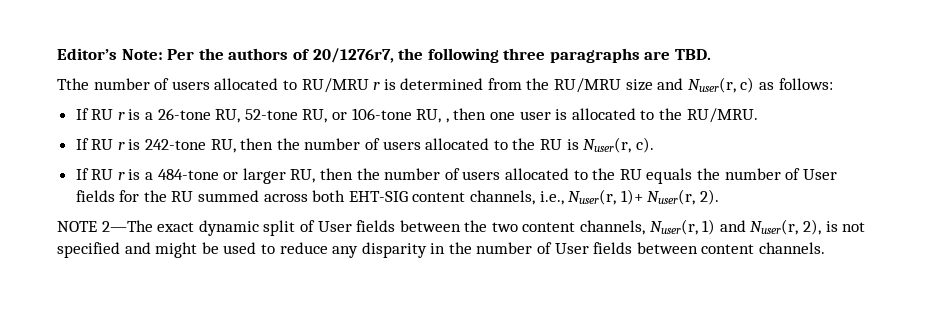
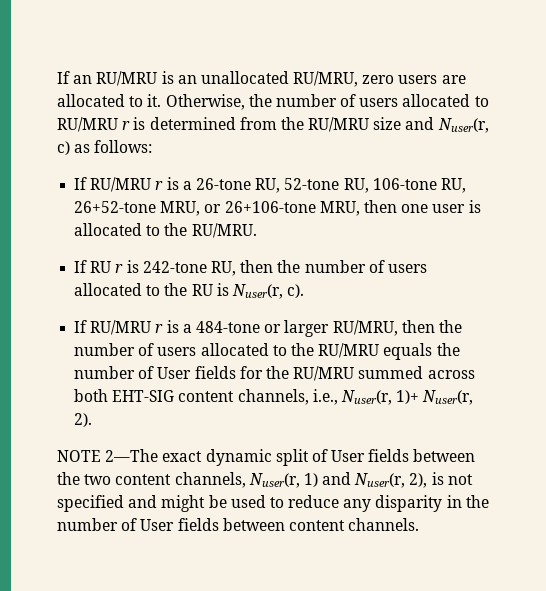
- Editor’s Note: Per the authors of 20/1276r7, the following three paragraphs are TBD.
- Tthe number of users allocated to RU/MRU r is determined from the RU/MRU size and Nuser(r, c) as follows:
+ If an RU/MRU is an unallocated RU/MRU, zero users are allocated to it. Otherwise, the number of users allocated to RU/MRU r is determined from the RU/MRU size and Nuser(r, c) as follows:
- If RU r is a 26-tone RU, 52-tone RU, or 106-tone RU, , then one user is allocated to the RU/MRU.
+ If RU/MRU r is a 26-tone RU, 52-tone RU, 106-tone RU, 26+52-tone MRU, or 26+106-tone MRU, then one user is allocated to the RU/MRU.
- If RU r is a 484-tone or larger RU, then the number of users allocated to the RU equals the number of User fields for the RU summed across both EHT-SIG content channels, i.e., Nuser(r, 1)+ Nuser(r, 2).
+ If RU/MRU r is a 484-tone or larger RU/MRU, then the number of users allocated to the RU/MRU equals the number of User fields for the RU/MRU summed across both EHT-SIG content channels, i.e., Nuser(r, 1)+ Nuser(r, 2).

